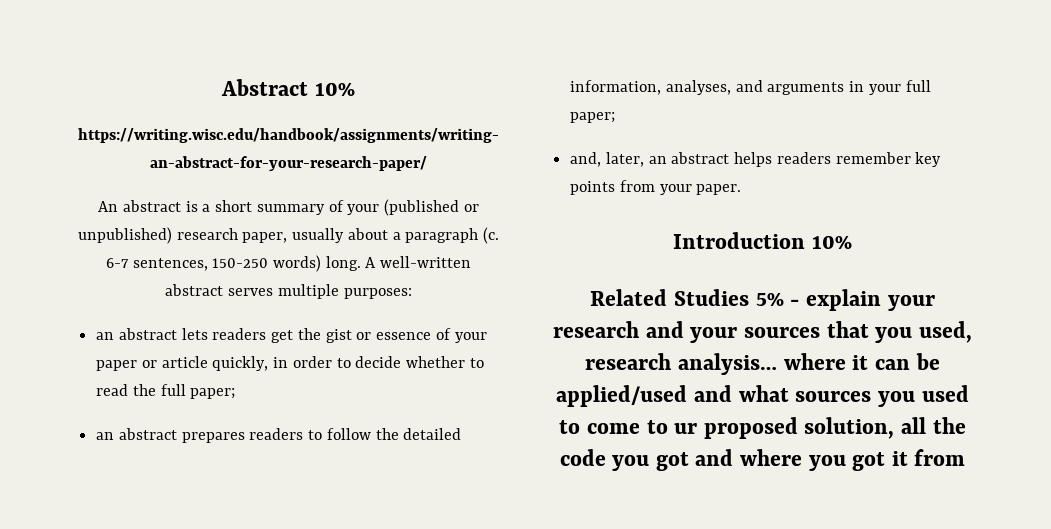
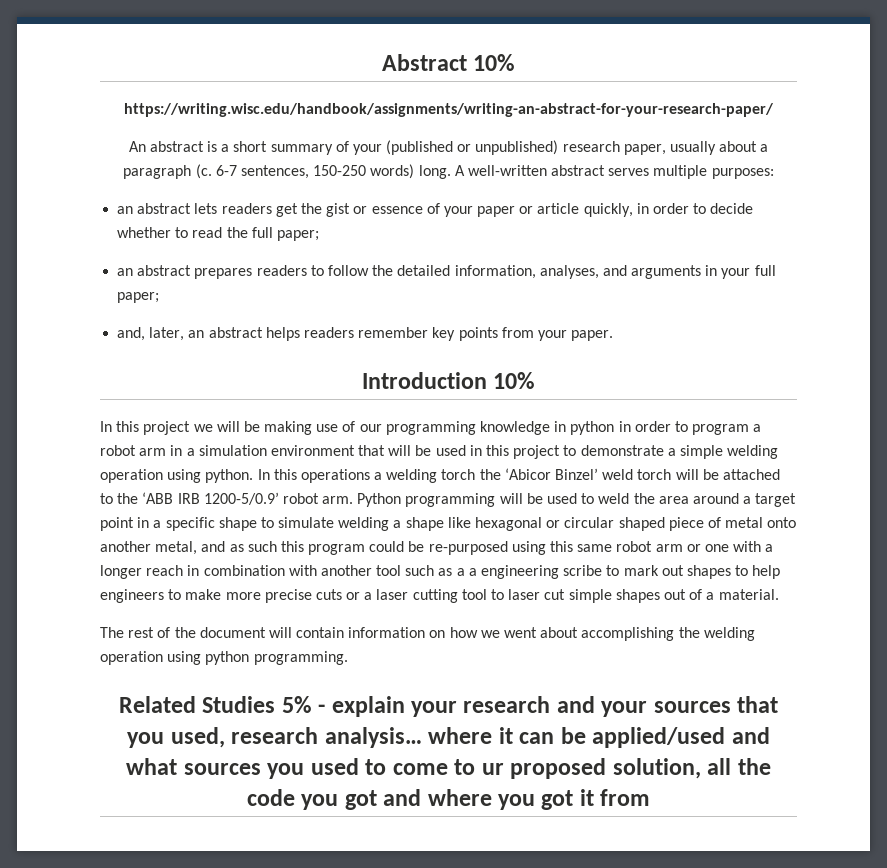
+ In this project we will be making use of our programming knowledge in python in order to program a robot arm in a simulation environment that will be used in this project to demonstrate a simple welding operation using python. In this operations a welding torch the ‘Abicor Binzel’ weld torch will be attached to the ‘ABB IRB 1200-5/0.9’ robot arm. Python programming will be used to weld the area around a target point in a specific shape to simulate welding a shape like hexagonal or circular shaped piece of metal onto another metal, and as such this program could be re-purposed using this same robot arm or one with a longer reach in combination with another tool such as a a engineering scribe to mark out shapes to help engineers to make more precise cuts or a laser cutting tool to laser cut simple shapes out of a material.
+ The rest of the document will contain information on how we went about accomplishing the welding operation using python programming.

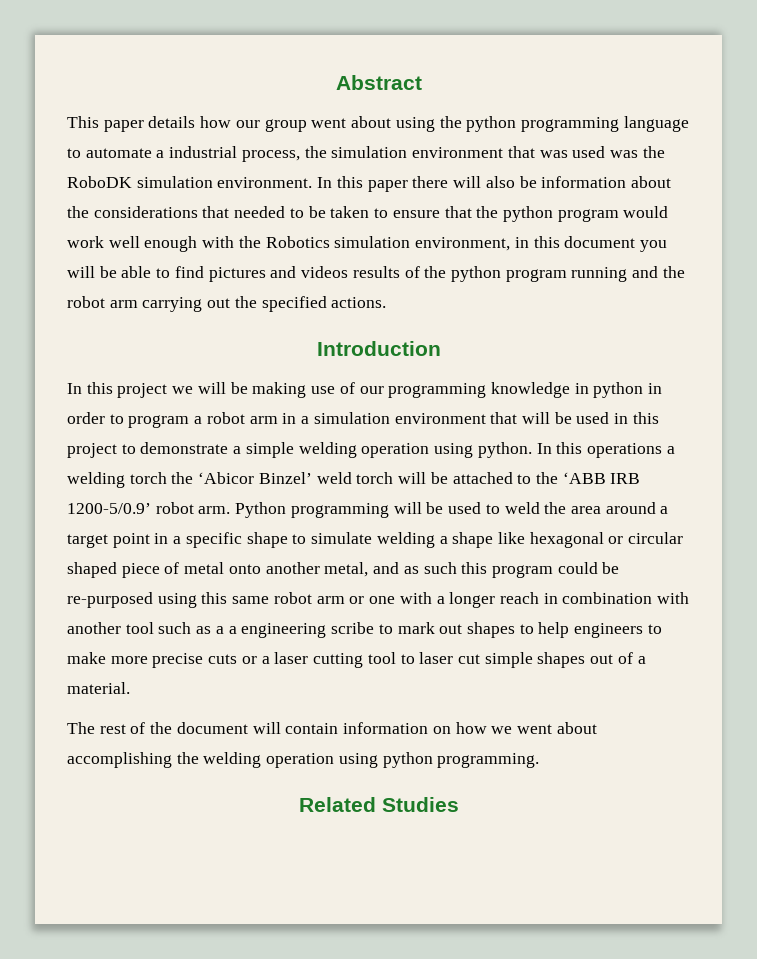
- Abstract 10%
- https://writing.wisc.edu/handbook/assignments/writing-an-abstract-for-your-research-paper/
- An abstract is a short summary of your (published or unpublished) research paper, usually about a paragraph (c. 6-7 sentences, 150-250 words) long. A well-written abstract serves multiple purposes:
- an abstract lets readers get the gist or essence of your paper or article quickly, in order to decide whether to read the full paper;
- an abstract prepares readers to follow the detailed information, analyses, and arguments in your full paper;
- and, later, an abstract helps readers remember key points from your paper.
+ Abstract
+ This paper details how our group went about using the python programming language to automate a industrial process, the simulation environment that was used was the RoboDK simulation environment. In this paper there will also be information about the considerations that needed to be taken to ensure that the python program would work well enough with the Robotics simulation environment, in this document you will be able to find pictures and videos results of the python program running and the robot arm carrying out the specified actions.
- Introduction 10%
+ Introduction
- Related Studies 5% - explain your research and your sources that you used, research analysis… where it can be applied/used and what sources you used to come to ur proposed solution, all the code you got and where you got it from
+ Related Studies

